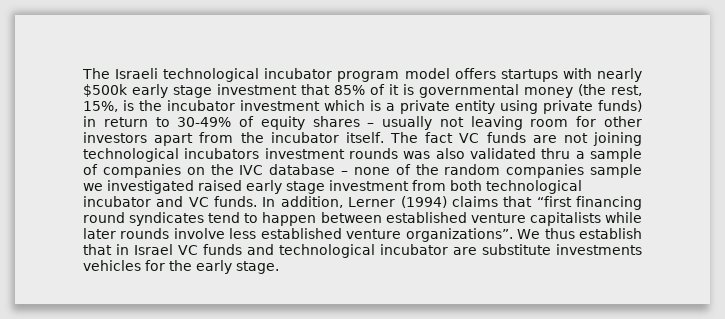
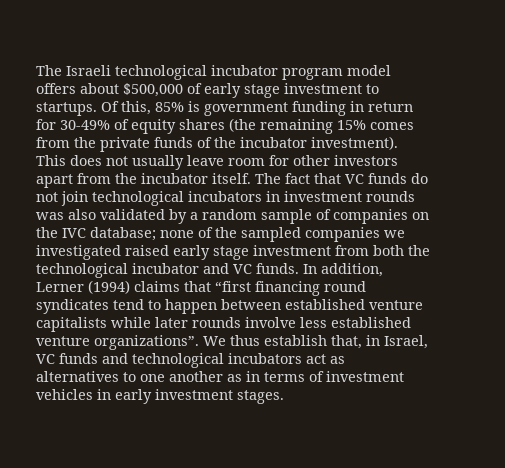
- The Israeli technological incubator program model offers startups with nearly $500k early stage investment that 85% of it is governmental money (the rest, 15%, is the incubator investment which is a private entity using private funds) in return to 30-49% of equity shares – usually not leaving room for other investors apart from the incubator itself.
+ The Israeli technological incubator program model offers about $500,000 of early stage investment to startups. Of this, 85% is government funding in return for 30-49% of equity shares (the remaining 15% comes from the private funds of the incubator investment). This does not usually leave room for other investors apart from the incubator itself.
- The fact VC funds are not joining technological incubators investment rounds was also validated thru a sample of companies on the IVC database – none of the random companies sample we investigated raised early stage investment from both technological incubator and VC funds.
+ The fact that VC funds do not join technological incubators in investment rounds was also validated by a random sample of companies on the IVC database; none of the sampled companies we investigated raised early stage investment from both the technological incubator and VC funds.
- We thus establish that in Israel VC funds and technological incubator are substitute investments vehicles for the early stage.
+ We thus establish that, in Israel, VC funds and technological incubators act as alternatives to one another as in terms of investment vehicles in early investment stages.

